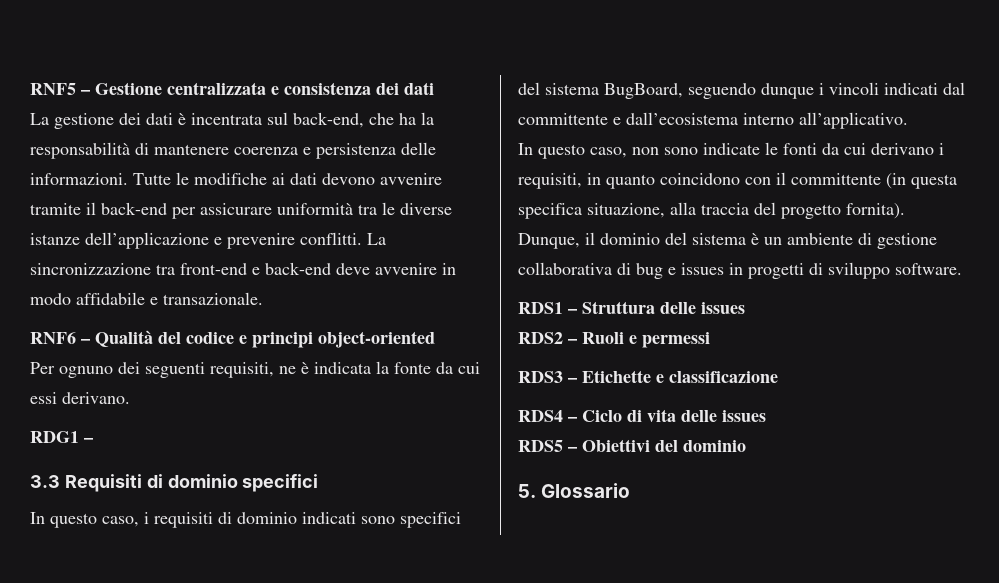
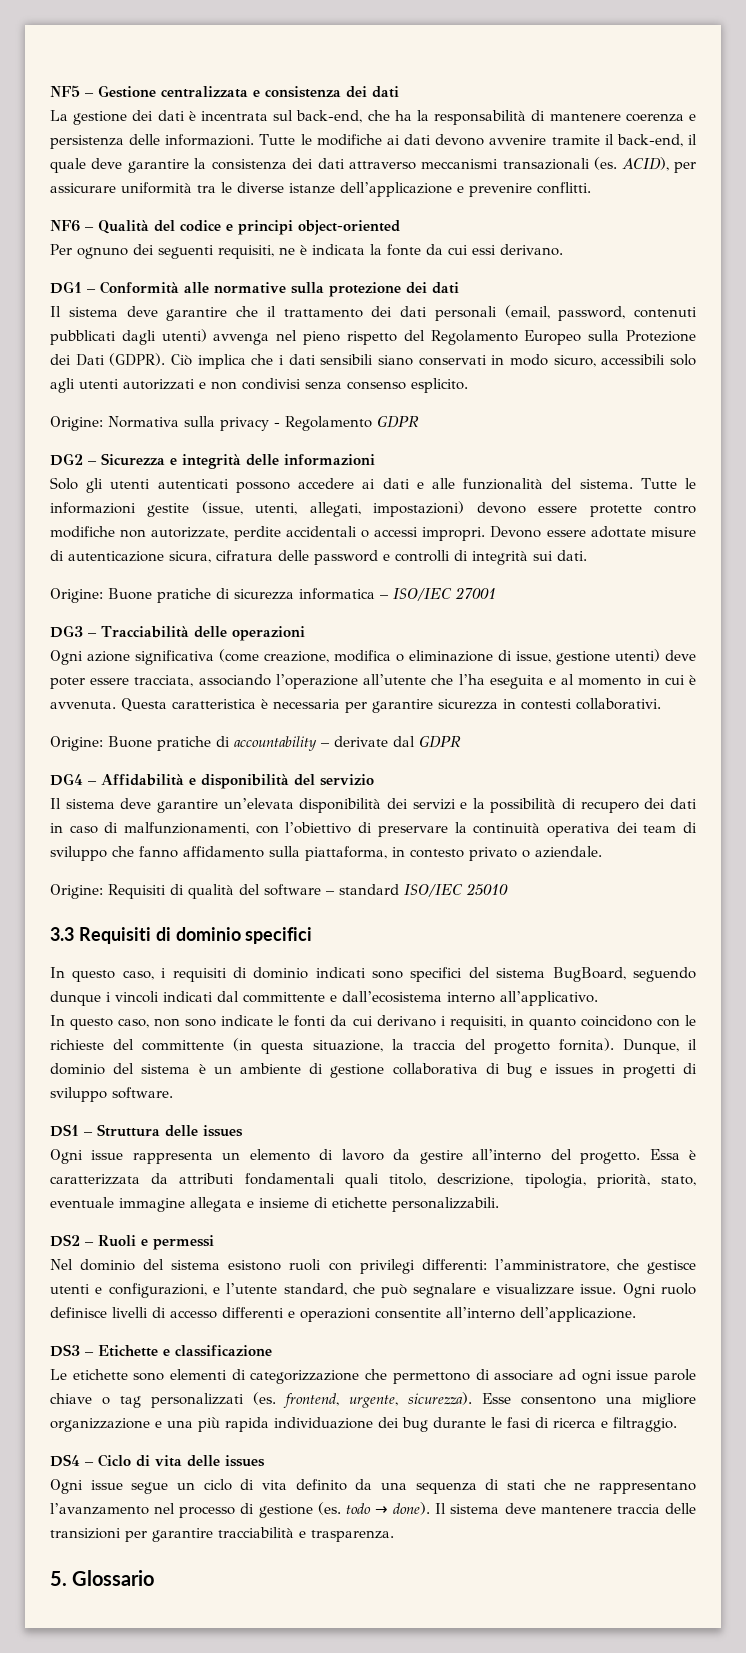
- RNF5 – Gestione centralizzata e consistenza dei dati
+ NF5 – Gestione centralizzata e consistenza dei dati
- Tutte le modifiche ai dati devono avvenire tramite il back-end per assicurare uniformità tra le diverse istanze dell’applicazione e prevenire conflitti. La sincronizzazione tra front-end e back-end deve avvenire in modo affidabile e transazionale.
- RNF6 – Qualità del codice e principi object-oriented
+ Tutte le modifiche ai dati devono avvenire tramite il back-end, il quale deve garantire la consistenza dei dati attraverso meccanismi transazionali (es. ACID), per assicurare uniformità tra le diverse istanze dell’applicazione e prevenire conflitti.
+ NF6 – Qualità del codice e principi object-oriented
- RDG1 –
+ DG1 – Conformità alle normative sulla protezione dei dati
+ Il sistema deve garantire che il trattamento dei dati personali (email, password, contenuti pubblicati dagli utenti) avvenga nel pieno rispetto del Regolamento Europeo sulla Protezione dei Dati (GDPR). Ciò implica che i dati sensibili siano conservati in modo sicuro, accessibili solo agli utenti autorizzati e non condivisi senza consenso esplicito.
+ Origine: Normativa sulla privacy - Regolamento GDPR
+ DG2 – Sicurezza e integrità delle informazioni
+ Solo gli utenti autenticati possono accedere ai dati e alle funzionalità del sistema. Tutte le informazioni gestite (issue, utenti, allegati, impostazioni) devono essere protette contro modifiche non autorizzate, perdite accidentali o accessi impropri. Devono essere adottate misure di autenticazione sicura, cifratura delle password e controlli di integrità sui dati.
+ Origine: Buone pratiche di sicurezza informatica – ISO/IEC 27001
+ DG3 – Tracciabilità delle operazioni
+ Ogni azione significativa (come creazione, modifica o eliminazione di issue, gestione utenti) deve poter essere tracciata, associando l’operazione all’utente che l’ha eseguita e al momento in cui è avvenuta. Questa caratteristica è necessaria per garantire sicurezza in contesti collaborativi.
+ Origine: Buone pratiche di accountability – derivate dal GDPR
+ DG4 – Affidabilità e disponibilità del servizio
+ Il sistema deve garantire un’elevata disponibilità dei servizi e la possibilità di recupero dei dati in caso di malfunzionamenti, con l’obiettivo di preservare la continuità operativa dei team di sviluppo che fanno affidamento sulla piattaforma, in contesto privato o aziendale.
+ Origine: Requisiti di qualità del software – standard ISO/IEC 25010
- In questo caso, non sono indicate le fonti da cui derivano i requisiti, in quanto coincidono con il committente (in questa specifica situazione, alla traccia del progetto fornita).
+ In questo caso, non sono indicate le fonti da cui derivano i requisiti, in quanto coincidono con le richieste del committente (in questa situazione, la traccia del progetto fornita).
- RDS1 – Struttura delle issues
+ DS1 – Struttura delle issues
- RDS2 – Ruoli e permessi
- RDS3 – Etichette e classificazione
- RDS4 – Ciclo di vita delle issues
+ Ogni issue rappresenta un elemento di lavoro da gestire all’interno del progetto. Essa è caratterizzata da attributi fondamentali quali titolo, descrizione, tipologia, priorità, stato, eventuale immagine allegata e insieme di etichette personalizzabili.
+ DS2 – Ruoli e permessi
+ Nel dominio del sistema esistono ruoli con privilegi differenti: l’amministratore, che gestisce utenti e configurazioni, e l’utente standard, che può segnalare e visualizzare issue. Ogni ruolo definisce livelli di accesso differenti e operazioni consentite all’interno dell’applicazione.
+ DS3 – Etichette e classificazione
+ Le etichette sono elementi di categorizzazione che permettono di associare ad ogni issue parole chiave o tag personalizzati (es. frontend, urgente, sicurezza). Esse consentono una migliore organizzazione e una più rapida individuazione dei bug durante le fasi di ricerca e filtraggio.
+ DS4 – Ciclo di vita delle issues
- RDS5 – Obiettivi del dominio
+ Ogni issue segue un ciclo di vita definito da una sequenza di stati che ne rappresentano l’avanzamento nel processo di gestione (es. todo → done). Il sistema deve mantenere traccia delle transizioni per garantire tracciabilità e trasparenza.

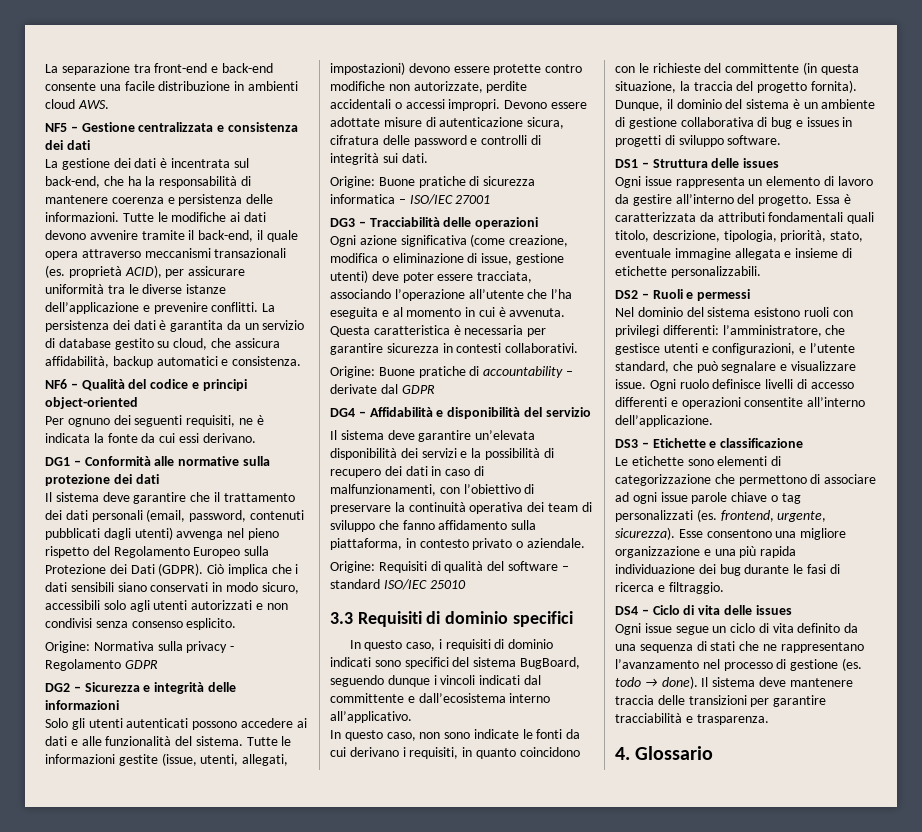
+ La separazione tra front-end e back-end consente una facile distribuzione in ambienti cloud AWS.
- Tutte le modifiche ai dati devono avvenire tramite il back-end, il quale deve garantire la consistenza dei dati attraverso meccanismi transazionali (es. ACID), per assicurare uniformità tra le diverse istanze dell’applicazione e prevenire conflitti.
+ Tutte le modifiche ai dati devono avvenire tramite il back-end, il quale opera attraverso meccanismi transazionali (es. proprietà ACID), per assicurare uniformità tra le diverse istanze dell’applicazione e prevenire conflitti. La persistenza dei dati è garantita da un servizio di database gestito su cloud, che assicura affidabilità, backup automatici e consistenza.
- 5. Glossario
+ 4. Glossario

